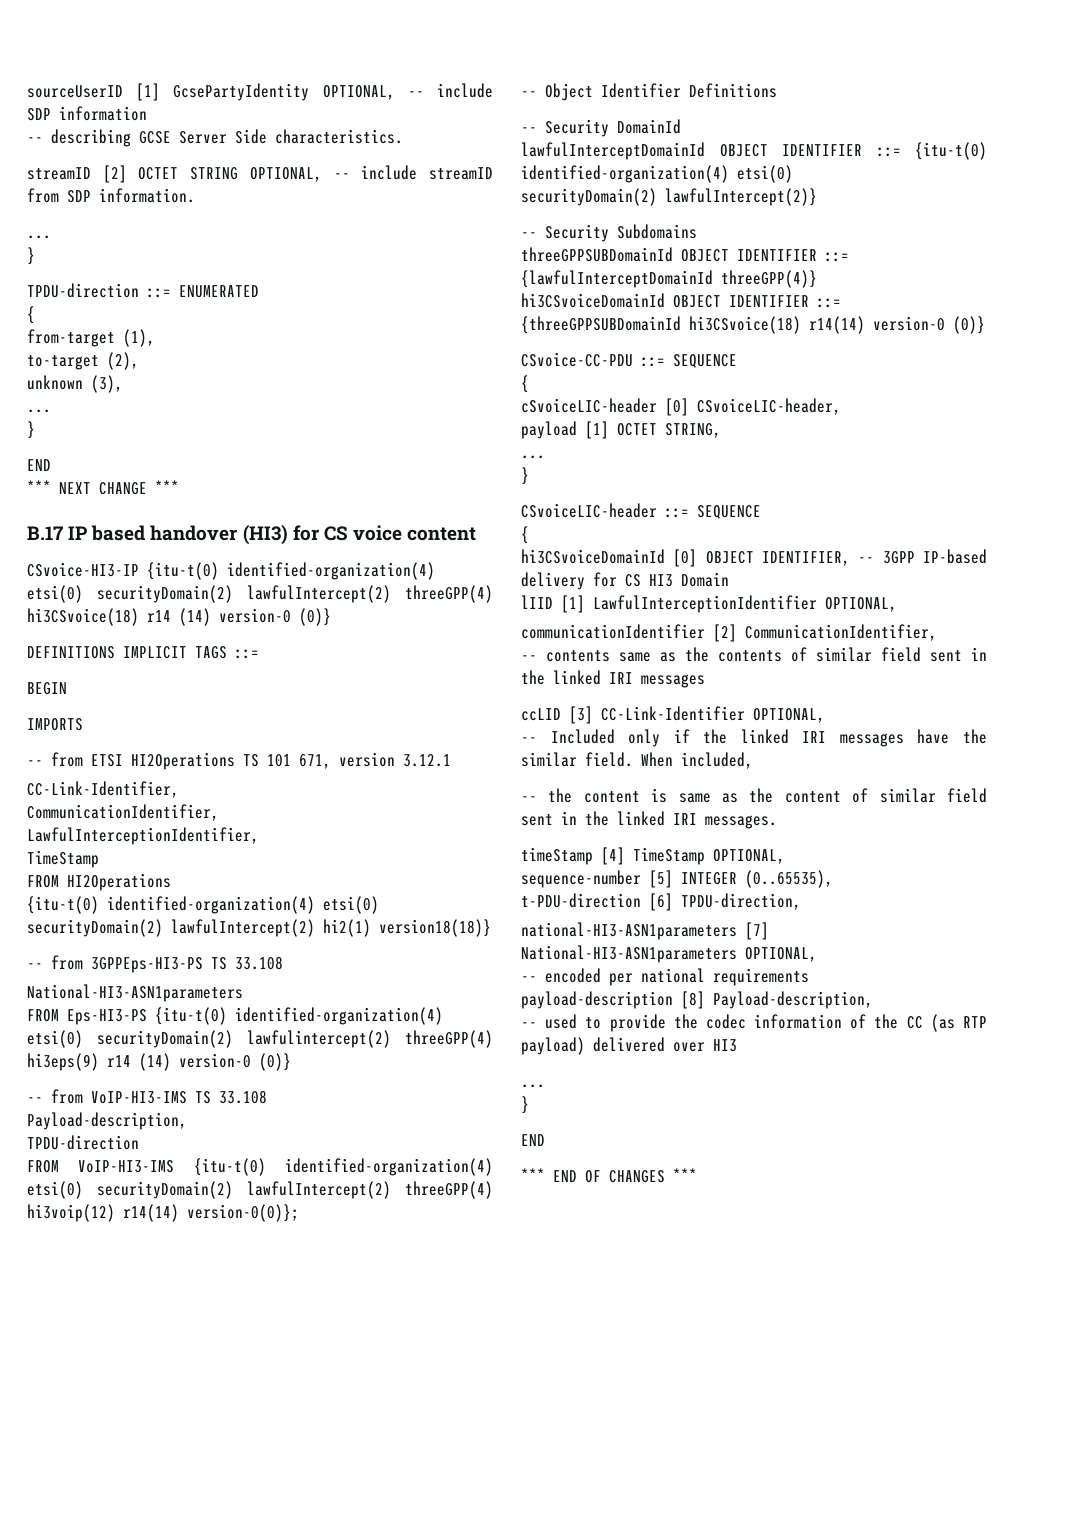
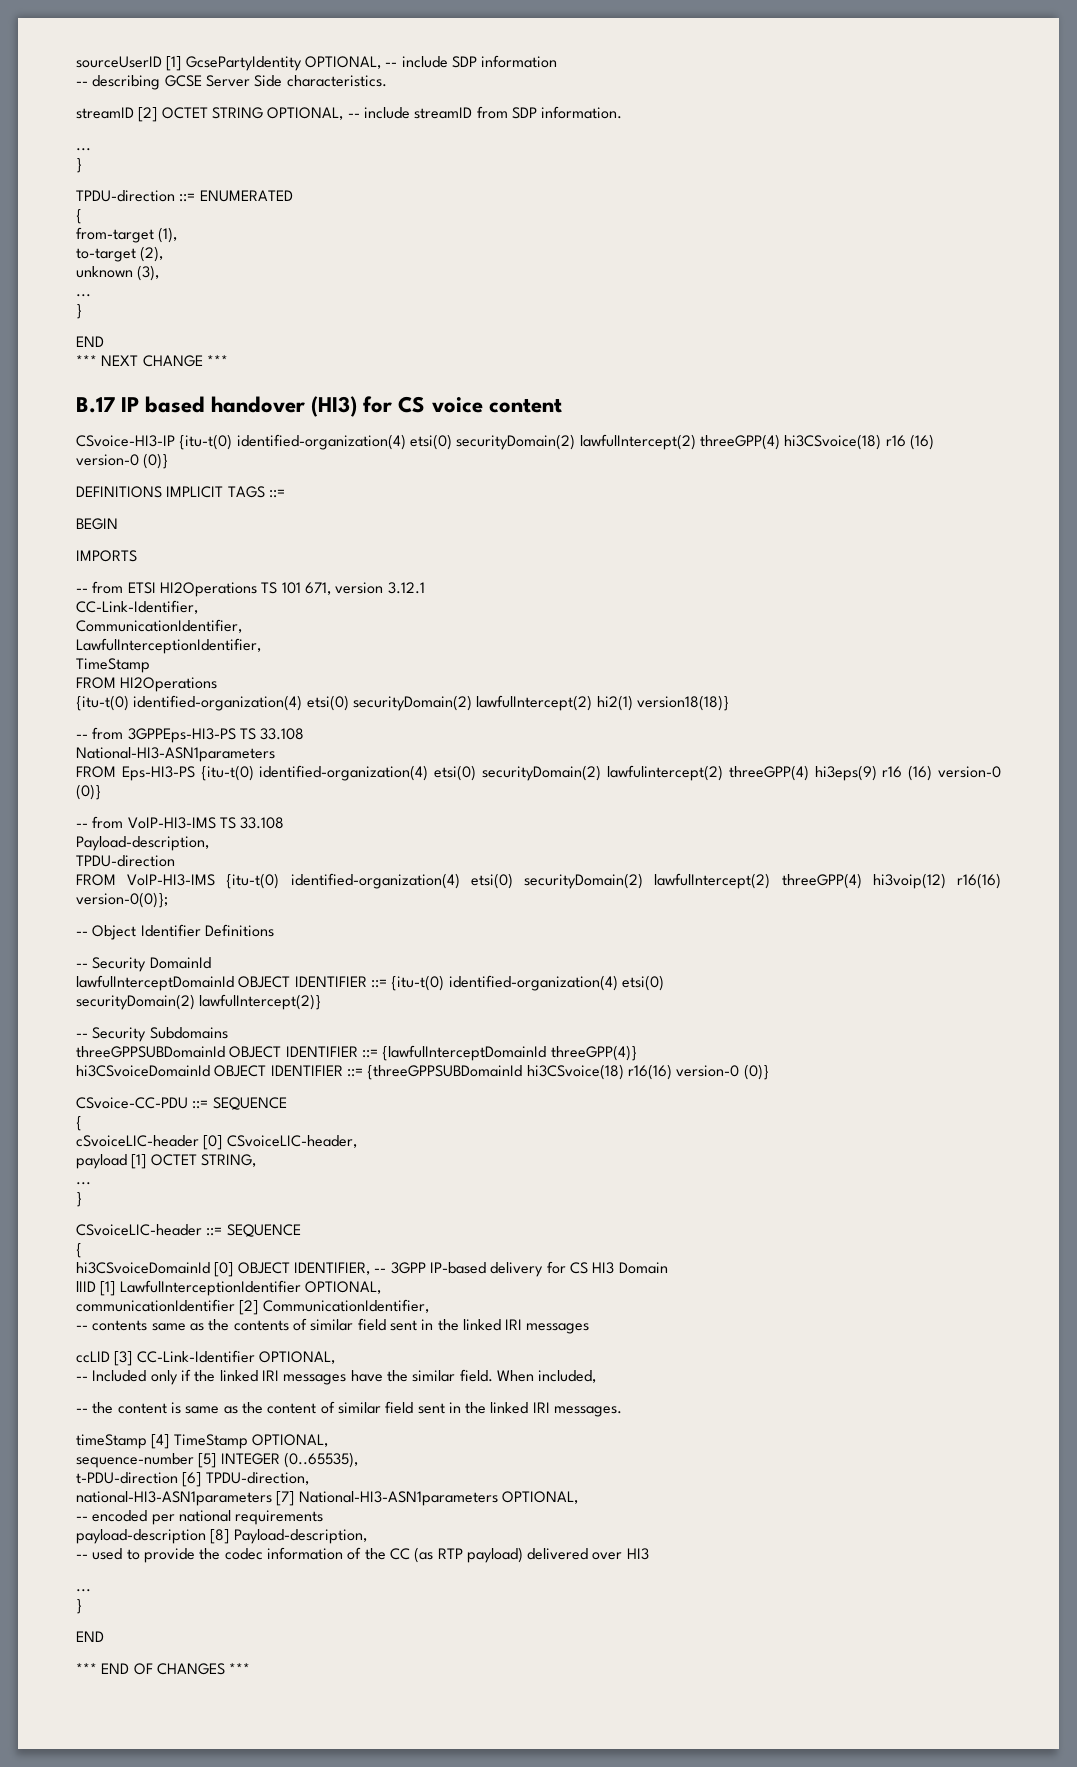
- CSvoice-HI3-IP {itu-t(0) identified-organization(4) etsi(0) securityDomain(2) lawfulIntercept(2) threeGPP(4) hi3CSvoice(18) r14 (14) version-0 (0)}
+ CSvoice-HI3-IP {itu-t(0) identified-organization(4) etsi(0) securityDomain(2) lawfulIntercept(2) threeGPP(4) hi3CSvoice(18) r16 (16) version-0 (0)}
- FROM Eps-HI3-PS {itu-t(0) identified-organization(4) etsi(0) securityDomain(2) lawfulintercept(2) threeGPP(4) hi3eps(9) r14 (14) version-0 (0)}
+ FROM Eps-HI3-PS {itu-t(0) identified-organization(4) etsi(0) securityDomain(2) lawfulintercept(2) threeGPP(4) hi3eps(9) r16 (16) version-0 (0)}
- FROM VoIP-HI3-IMS {itu-t(0) identified-organization(4) etsi(0) securityDomain(2) lawfulIntercept(2) threeGPP(4) hi3voip(12) r14(14) version-0(0)};
+ FROM VoIP-HI3-IMS {itu-t(0) identified-organization(4) etsi(0) securityDomain(2) lawfulIntercept(2) threeGPP(4) hi3voip(12) r16(16) version-0(0)};
- hi3CSvoiceDomainId OBJECT IDENTIFIER ::= {threeGPPSUBDomainId hi3CSvoice(18) r14(14) version-0 (0)}
+ hi3CSvoiceDomainId OBJECT IDENTIFIER ::= {threeGPPSUBDomainId hi3CSvoice(18) r16(16) version-0 (0)}

